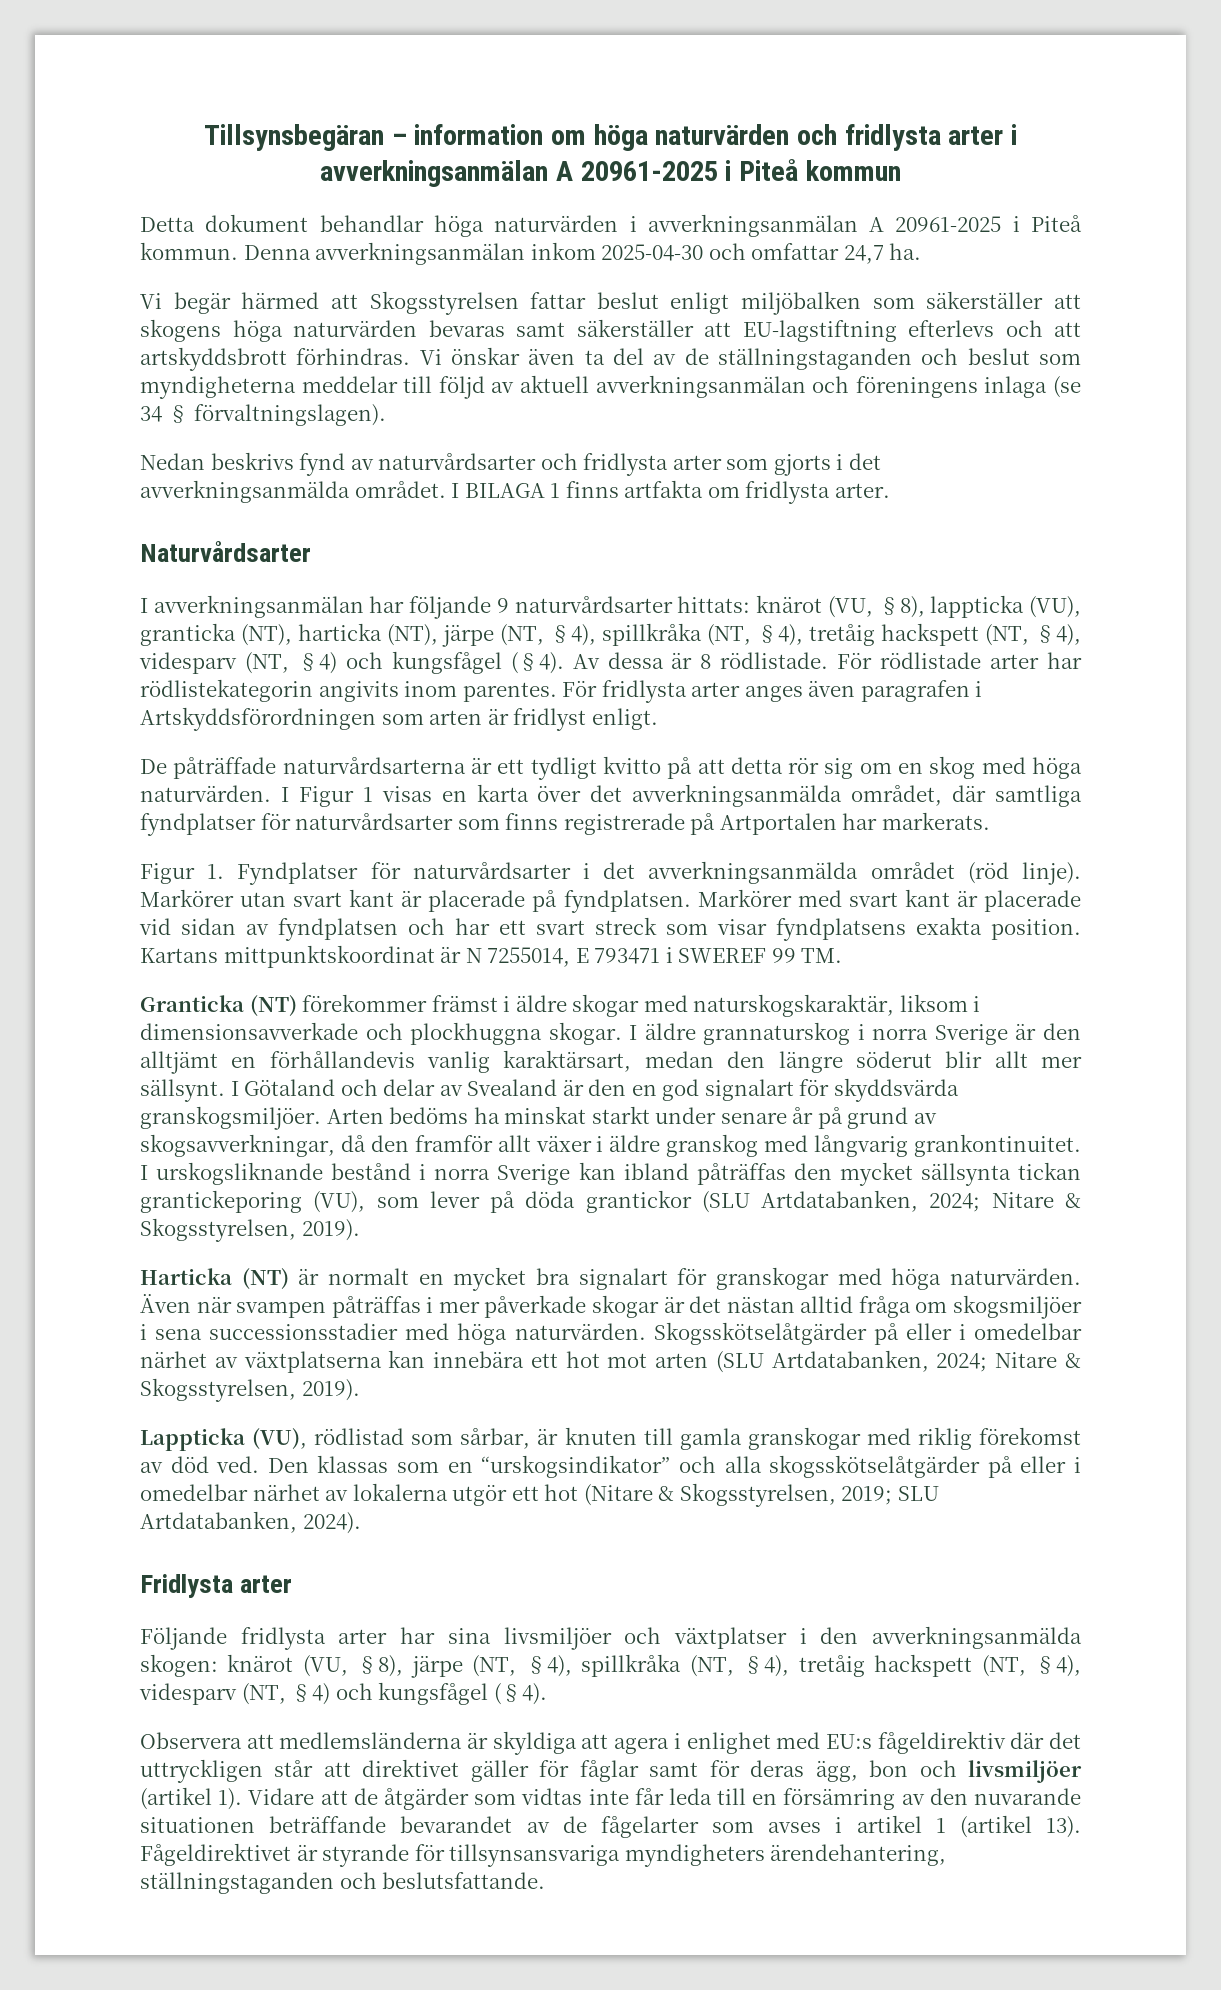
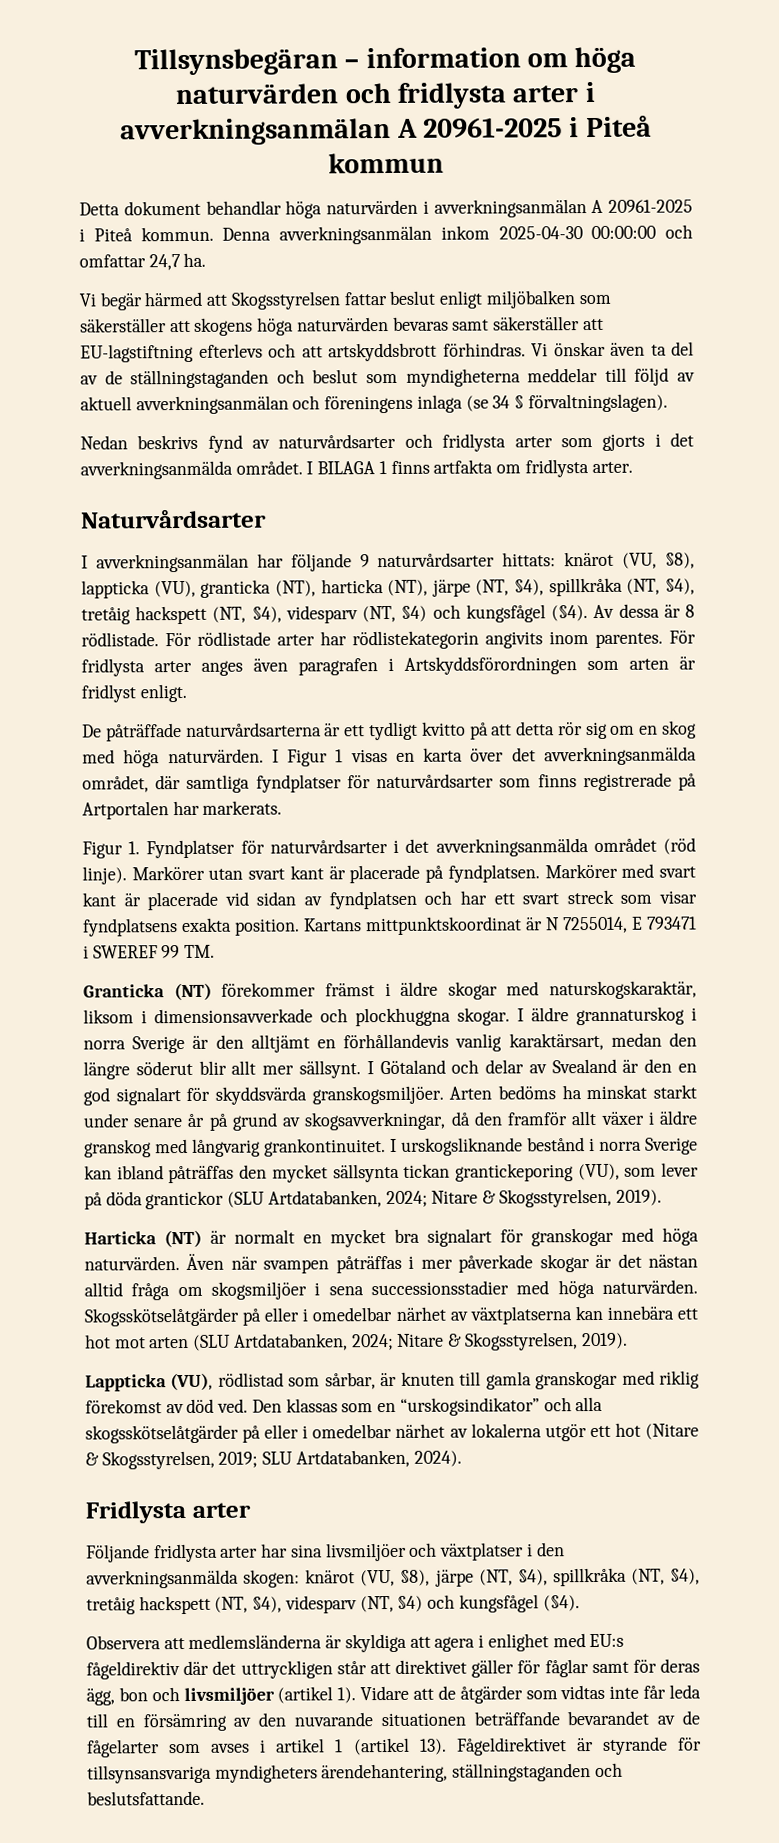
- Denna avverkningsanmälan inkom 2025-04-30 och omfattar 24,7 ha.
+ Denna avverkningsanmälan inkom 2025-04-30 00:00:00 och omfattar 24,7 ha.

